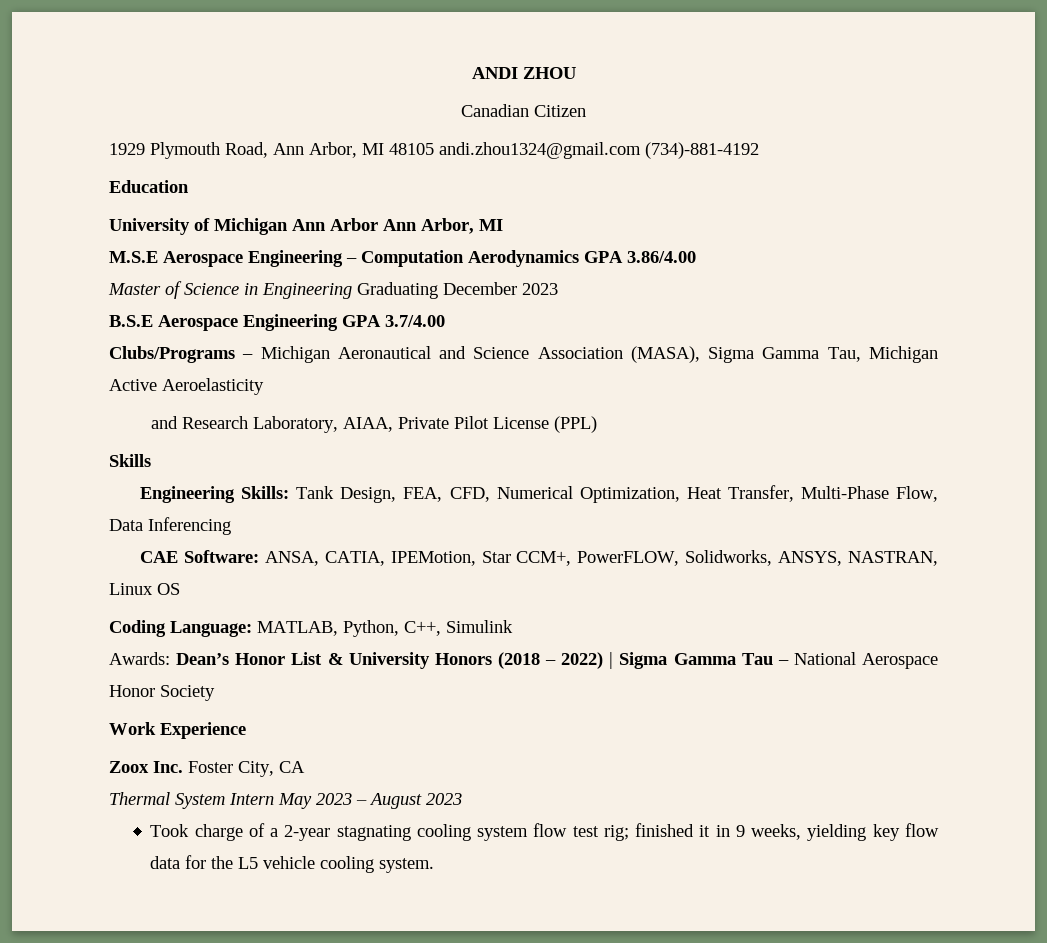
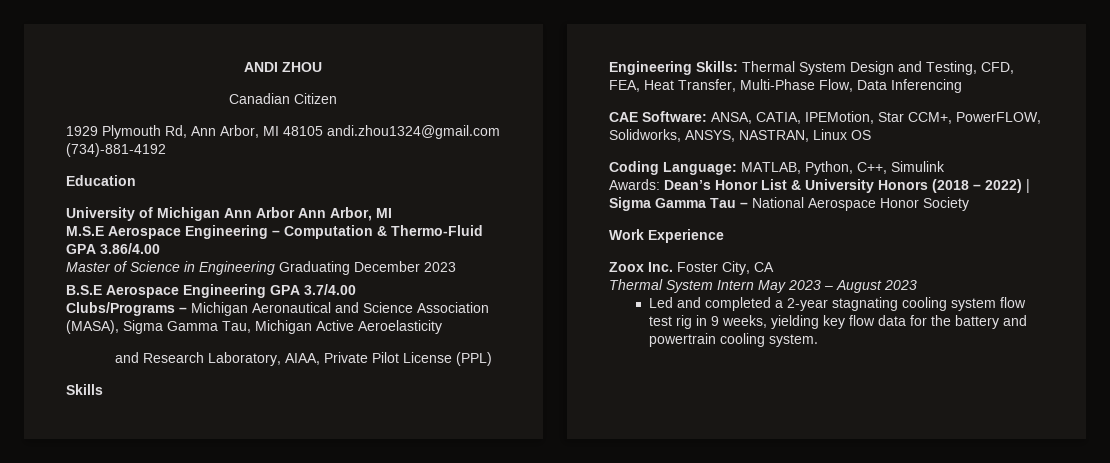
- 1929 Plymouth Road, Ann Arbor, MI 48105 andi.zhou1324@gmail.com (734)-881-4192
+ 1929 Plymouth Rd, Ann Arbor, MI 48105 andi.zhou1324@gmail.com (734)-881-4192
- M.S.E Aerospace Engineering – Computation Aerodynamics GPA 3.86/4.00
+ M.S.E Aerospace Engineering – Computation & Thermo-Fluid GPA 3.86/4.00
- Engineering Skills: Tank Design, FEA, CFD, Numerical Optimization, Heat Transfer, Multi-Phase Flow, Data Inferencing
+ Engineering Skills: Thermal System Design and Testing, CFD, FEA, Heat Transfer, Multi-Phase Flow, Data Inferencing
- Took charge of a 2-year stagnating cooling system flow test rig; finished it in 9 weeks, yielding key flow data for the L5 vehicle cooling system.
+ Led and completed a 2-year stagnating cooling system flow test rig in 9 weeks, yielding key flow data for the battery and powertrain cooling system.

